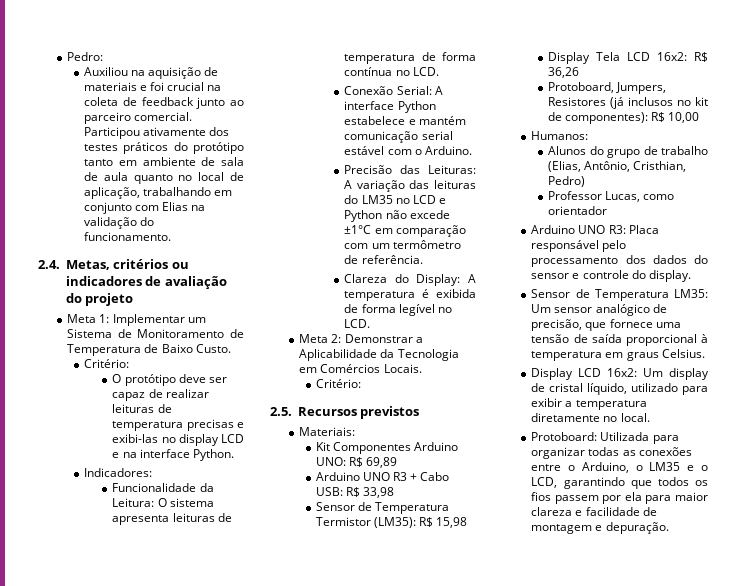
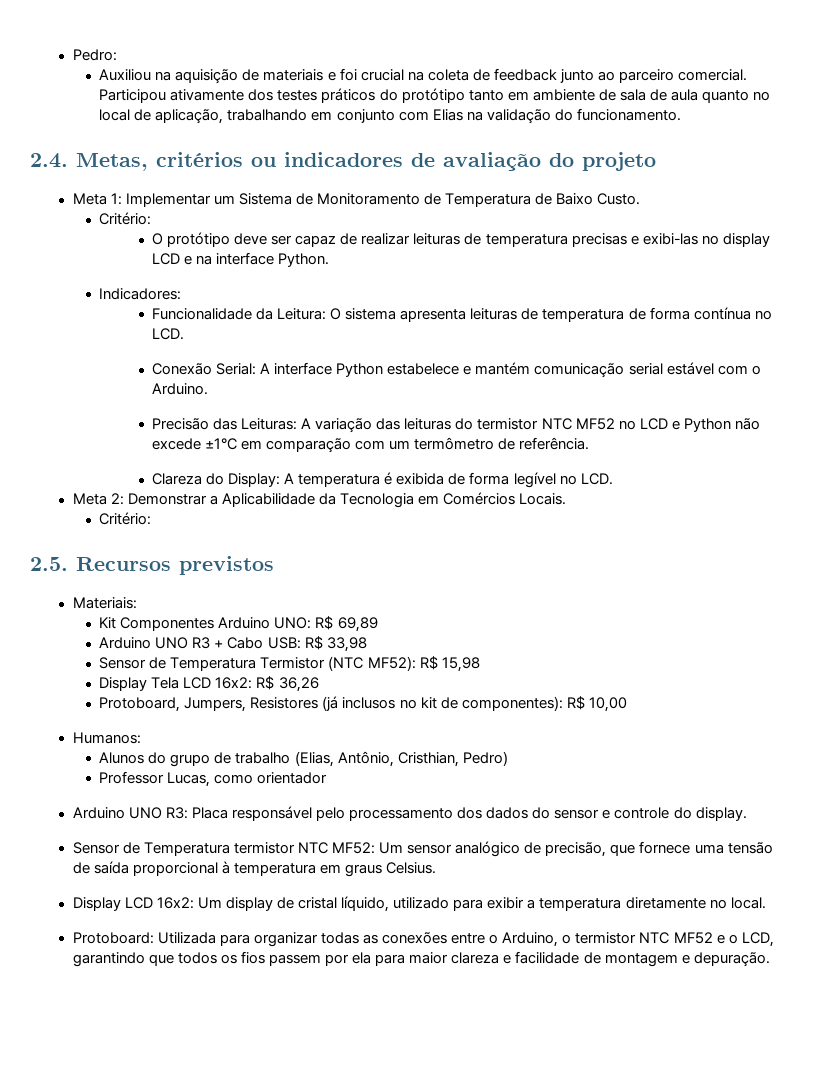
- Precisão das Leituras: A variação das leituras do LM35 no LCD e Python não excede ±1°C em comparação com um termômetro de referência.
+ Precisão das Leituras: A variação das leituras do termistor NTC MF52 no LCD e Python não excede ±1°C em comparação com um termômetro de referência.
- Sensor de Temperatura Termistor (LM35): R$ 15,98
+ Sensor de Temperatura Termistor (NTC MF52): R$ 15,98
- Sensor de Temperatura LM35: Um sensor analógico de precisão, que fornece uma tensão de saída proporcional à temperatura em graus Celsius.
+ Sensor de Temperatura termistor NTC MF52: Um sensor analógico de precisão, que fornece uma tensão de saída proporcional à temperatura em graus Celsius.
- Protoboard: Utilizada para organizar todas as conexões entre o Arduino, o LM35 e o LCD, garantindo que todos os fios passem por ela para maior clareza e facilidade de montagem e depuração.
+ Protoboard: Utilizada para organizar todas as conexões entre o Arduino, o termistor NTC MF52 e o LCD, garantindo que todos os fios passem por ela para maior clareza e facilidade de montagem e depuração.

